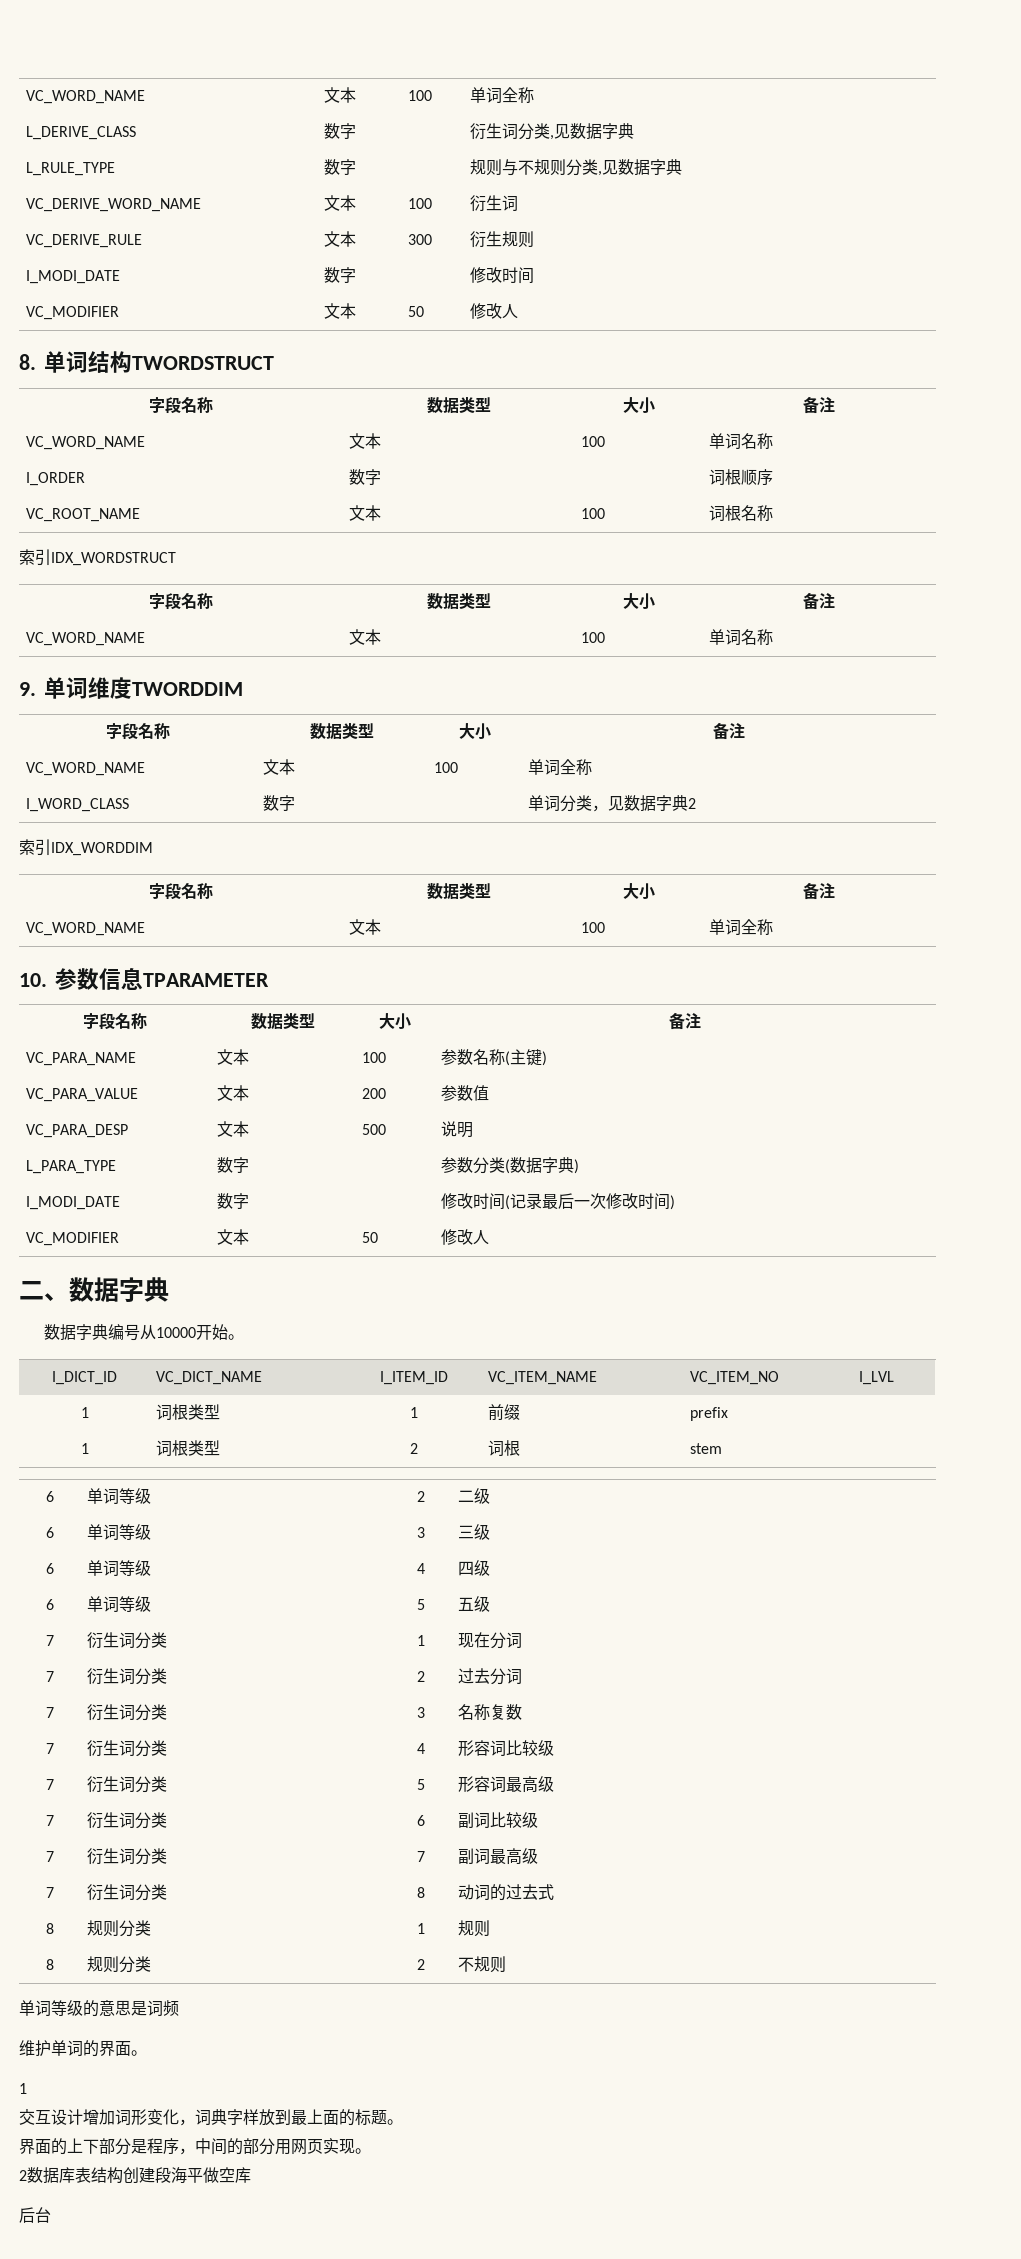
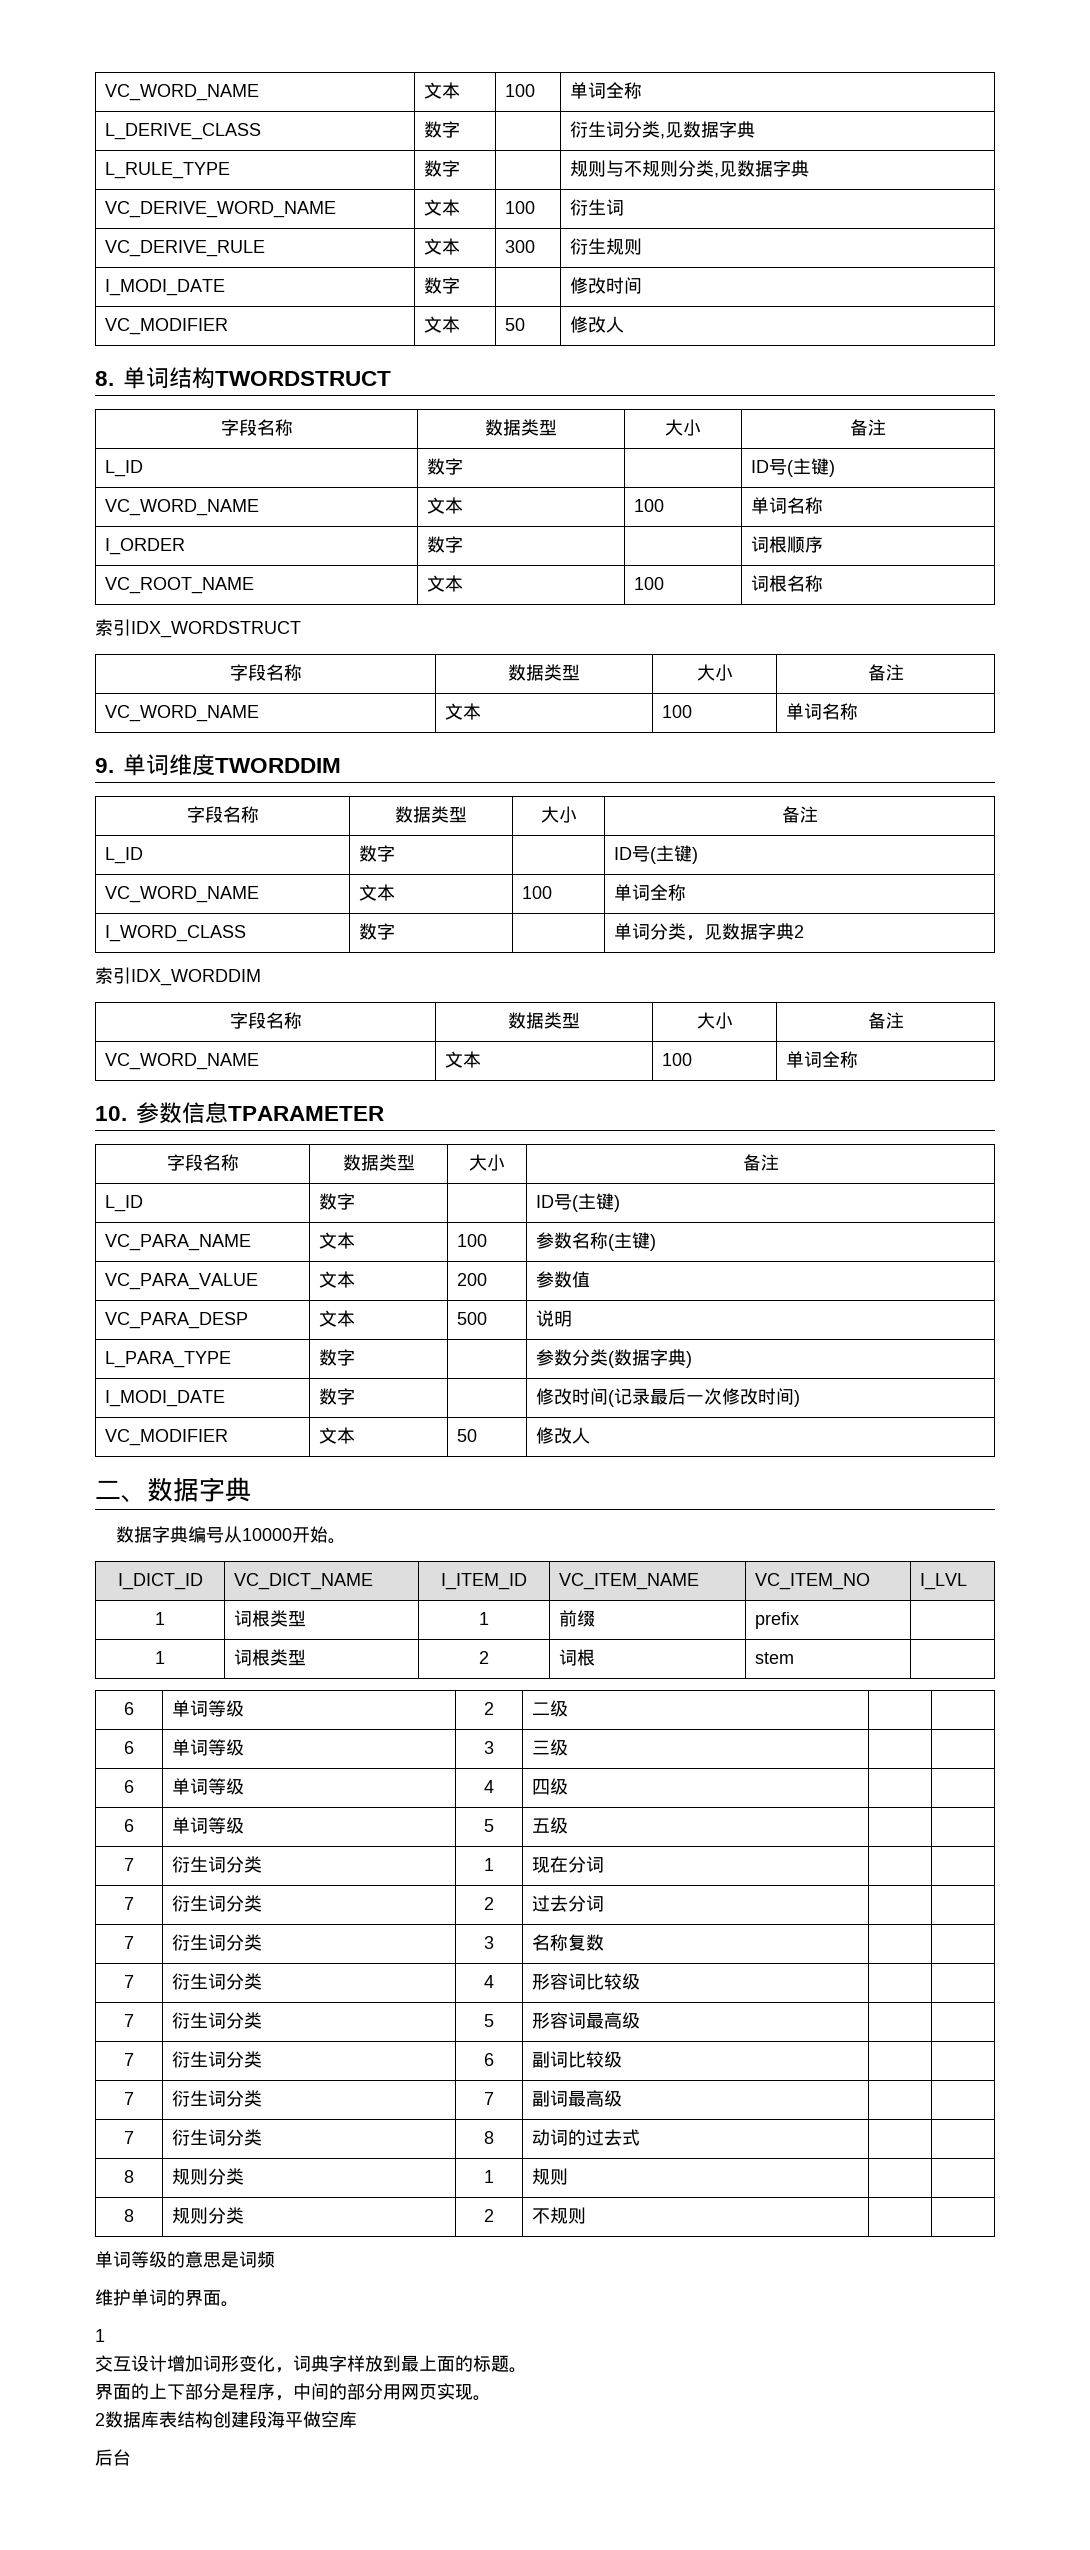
  8.单词结构TWORDSTRUCT
  字段名称 | 数据类型 | 大小 | 备注
+ L_ID | 数字 | | ID号(主键)
  9.单词维度TWORDDIM
  字段名称 | 数据类型 | 大小 | 备注
+ L_ID | 数字 | | ID号(主键)
  10.参数信息TPARAMETER
  字段名称 | 数据类型 | 大小 | 备注
+ L_ID | 数字 | | ID号(主键)

